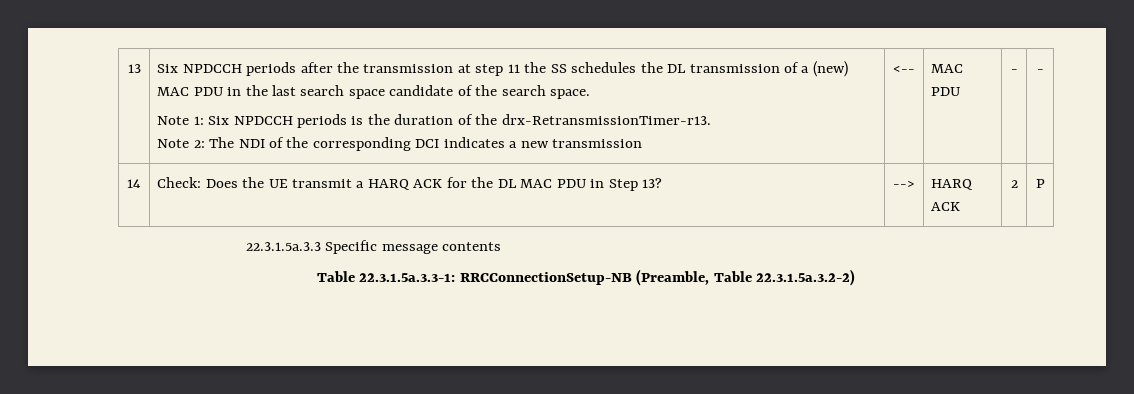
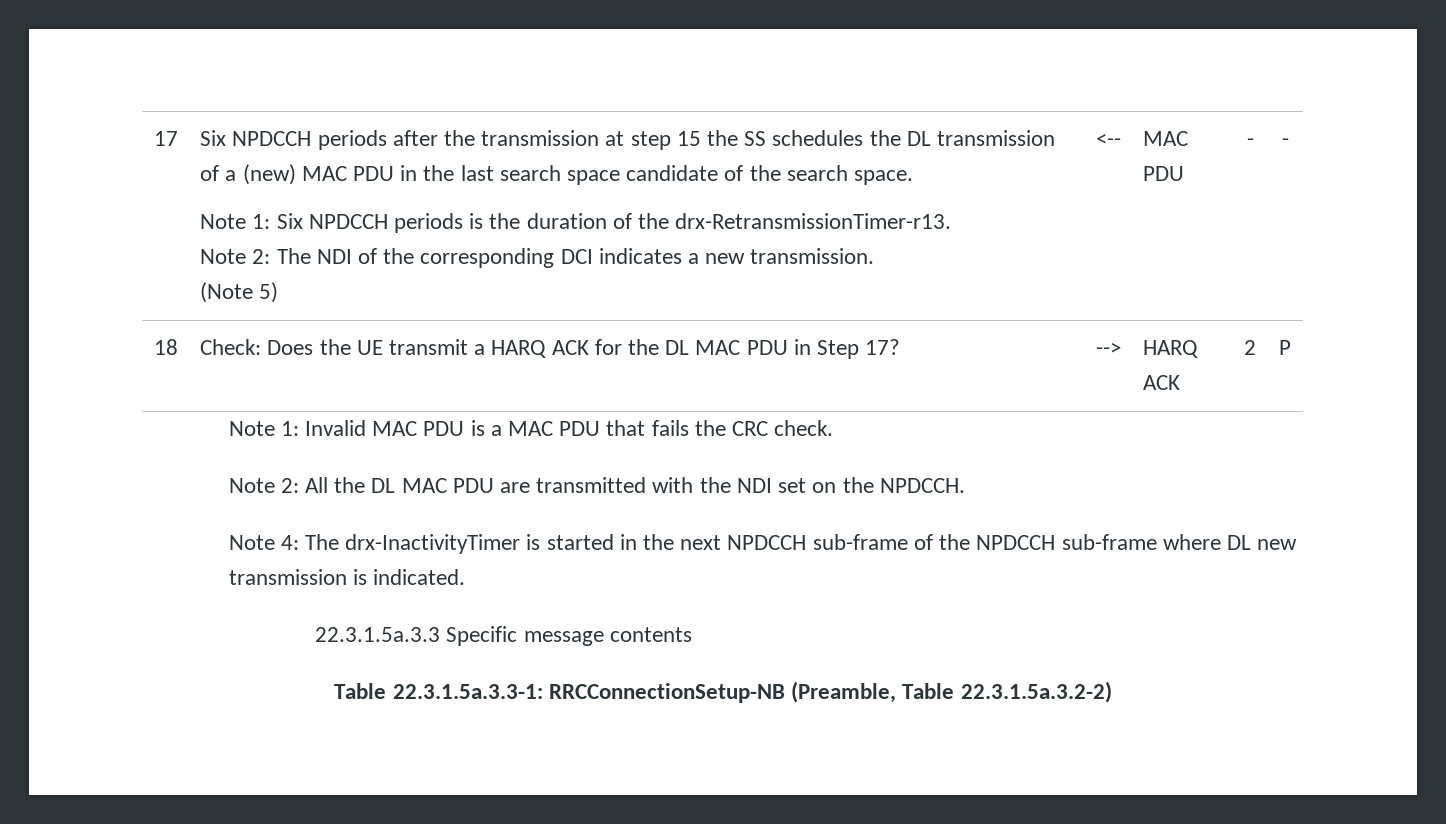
- 13
+ 17
- Six NPDCCH periods after the transmission at step 11 the SS schedules the DL transmission of a (new) MAC PDU in the last search space candidate of the search space.
+ Six NPDCCH periods after the transmission at step 15 the SS schedules the DL transmission of a (new) MAC PDU in the last search space candidate of the search space.
- Note 2: The NDI of the corresponding DCI indicates a new transmission
+ Note 2: The NDI of the corresponding DCI indicates a new transmission.
+ (Note 5)
- 14 | Check: Does the UE transmit a HARQ ACK for the DL MAC PDU in Step 13? | --> | HARQ ACK | 2 | P
+ 18 | Check: Does the UE transmit a HARQ ACK for the DL MAC PDU in Step 17? | --> | HARQ ACK | 2 | P
+ Note 1: Invalid MAC PDU is a MAC PDU that fails the CRC check.
+ Note 2: All the DL MAC PDU are transmitted with the NDI set on the NPDCCH.
+ Note 4: The drx-InactivityTimer is started in the next NPDCCH sub-frame of the NPDCCH sub-frame where DL new transmission is indicated.

